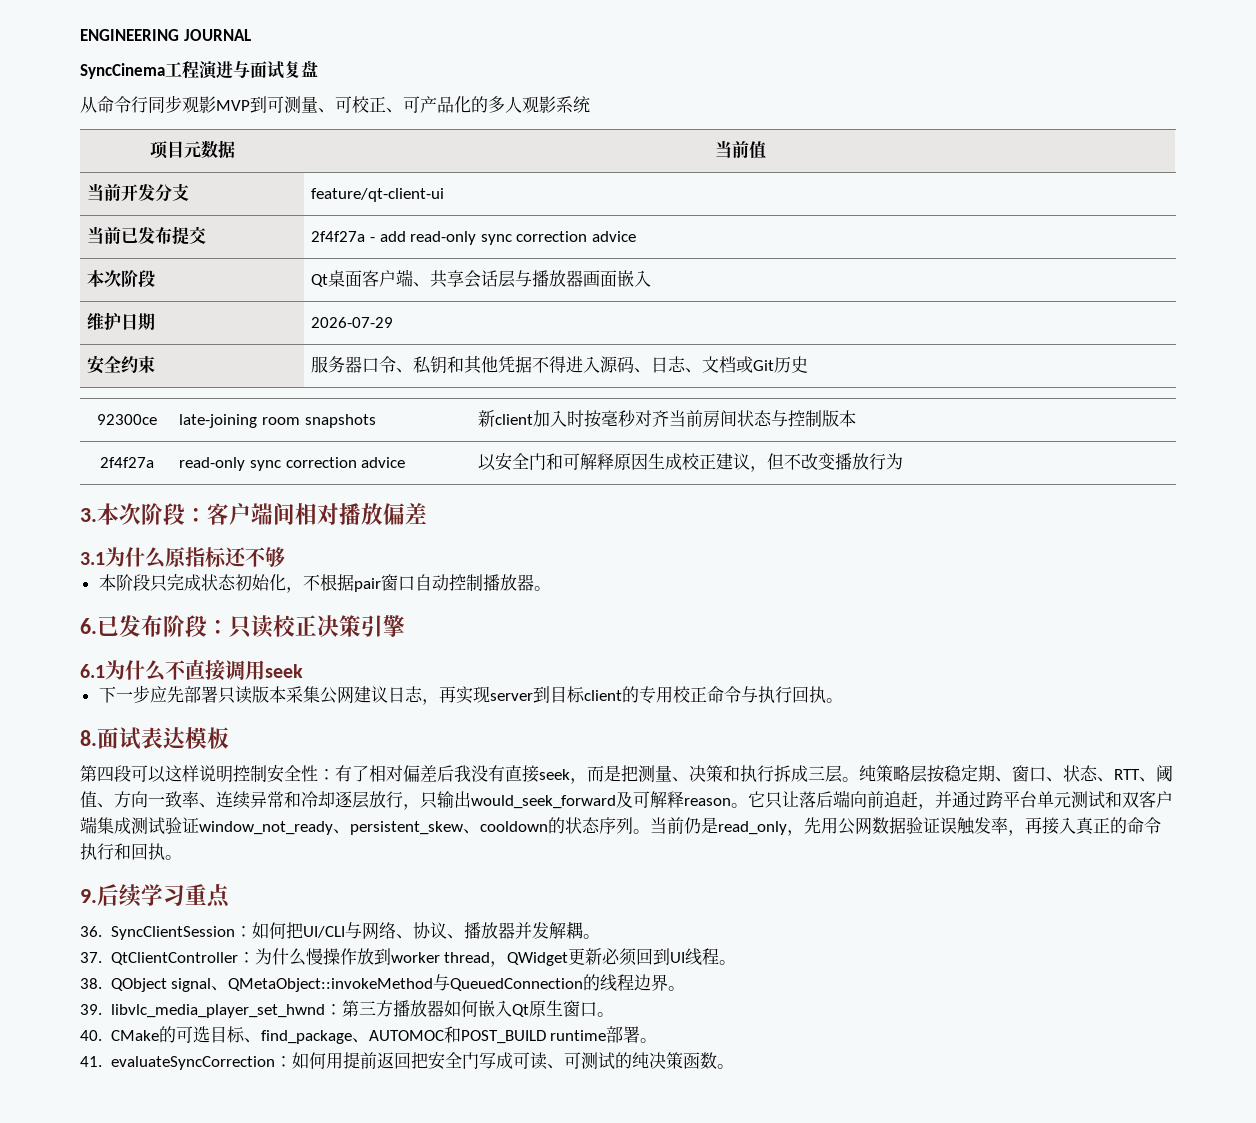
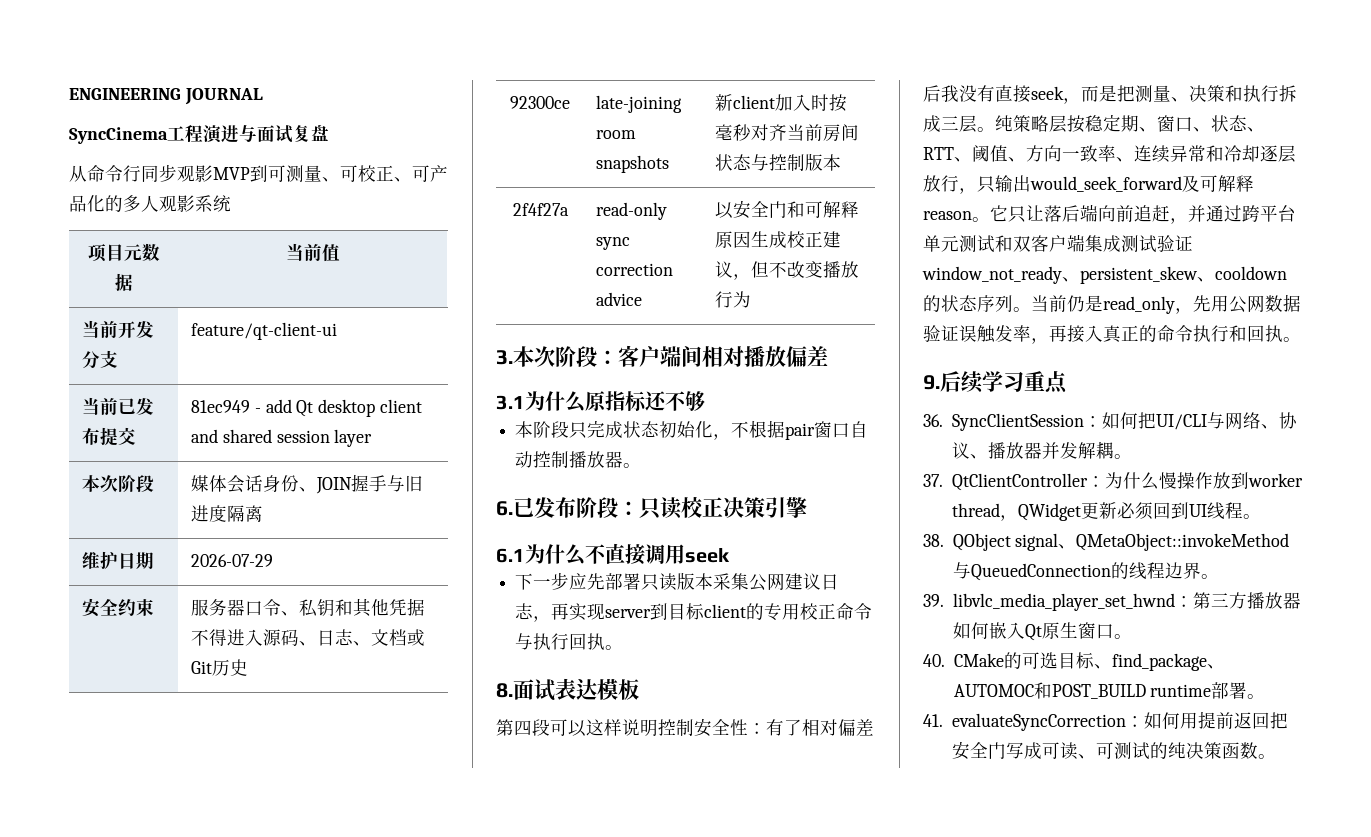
- 当前已发布提交 | 2f4f27a - add read-only sync correction advice
- 本次阶段 | Qt桌面客户端、共享会话层与播放器画面嵌入
+ 当前已发布提交 | 81ec949 - add Qt desktop client and shared session layer
+ 本次阶段 | 媒体会话身份、JOIN握手与旧进度隔离

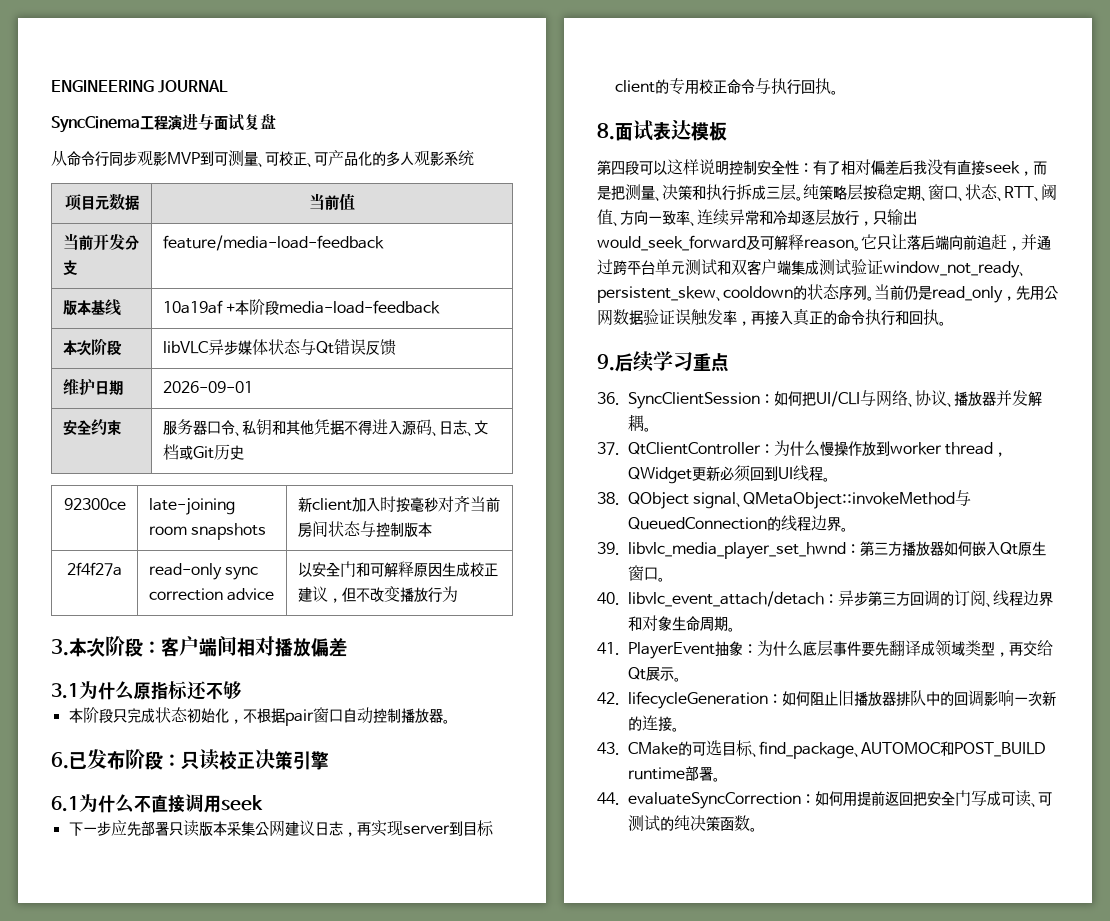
- 当前开发分支 | feature/qt-client-ui
- 当前已发布提交 | 81ec949 - add Qt desktop client and shared session layer
- 本次阶段 | 媒体会话身份、JOIN握手与旧进度隔离
+ 当前开发分支 | feature/media-load-feedback
+ 版本基线 | 10a19af +本阶段media-load-feedback
+ 本次阶段 | libVLC异步媒体状态与Qt错误反馈
- 维护日期 | 2026-07-29
+ 维护日期 | 2026-09-01
- 40. CMake的可选目标、find_package、AUTOMOC和POST_BUILD runtime部署。
+ 40. libvlc_event_attach/detach：异步第三方回调的订阅、线程边界和对象生命周期。
+ 41. PlayerEvent抽象：为什么底层事件要先翻译成领域类型，再交给Qt展示。
+ 42. lifecycleGeneration：如何阻止旧播放器排队中的回调影响一次新的连接。
+ 43. CMake的可选目标、find_package、AUTOMOC和POST_BUILD runtime部署。
- 41. evaluateSyncCorrection：如何用提前返回把安全门写成可读、可测试的纯决策函数。
+ 44. evaluateSyncCorrection：如何用提前返回把安全门写成可读、可测试的纯决策函数。

